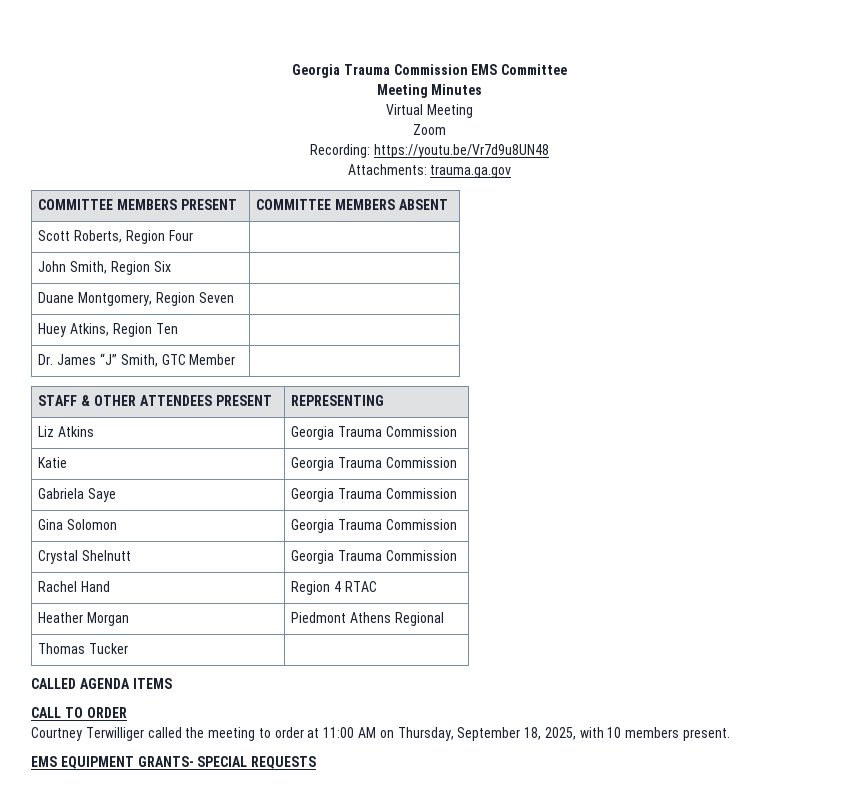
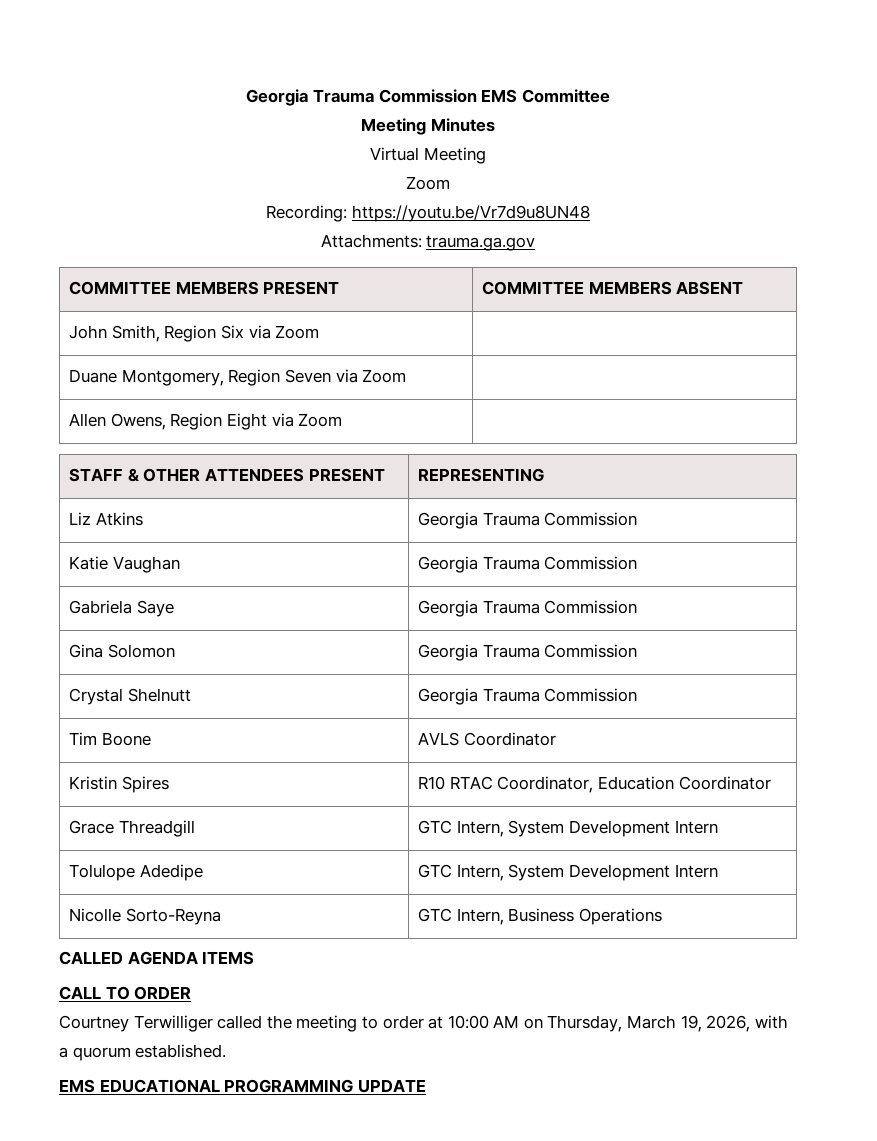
- Scott Roberts, Region Four |
- John Smith, Region Six |
+ John Smith, Region Six via Zoom |
- Duane Montgomery, Region Seven |
- Huey Atkins, Region Ten |
- Dr. James “J” Smith, GTC Member |
+ Duane Montgomery, Region Seven via Zoom |
+ Allen Owens, Region Eight via Zoom |
- Katie | Georgia Trauma Commission
+ Katie Vaughan | Georgia Trauma Commission
- Rachel Hand | Region 4 RTAC
- Heather Morgan | Piedmont Athens Regional
- Thomas Tucker |
+ Tim Boone | AVLS Coordinator
+ Kristin Spires | R10 RTAC Coordinator, Education Coordinator
+ Grace Threadgill | GTC Intern, System Development Intern
+ Tolulope Adedipe | GTC Intern, System Development Intern
+ Nicolle Sorto-Reyna | GTC Intern, Business Operations
- Courtney Terwilliger called the meeting to order at 11:00 AM on Thursday, September 18, 2025, with 10 members present.
- EMS EQUIPMENT GRANTS- SPECIAL REQUESTS
+ Courtney Terwilliger called the meeting to order at 10:00 AM on Thursday, March 19, 2026, with a quorum established.
+ EMS EDUCATIONAL PROGRAMMING UPDATE

